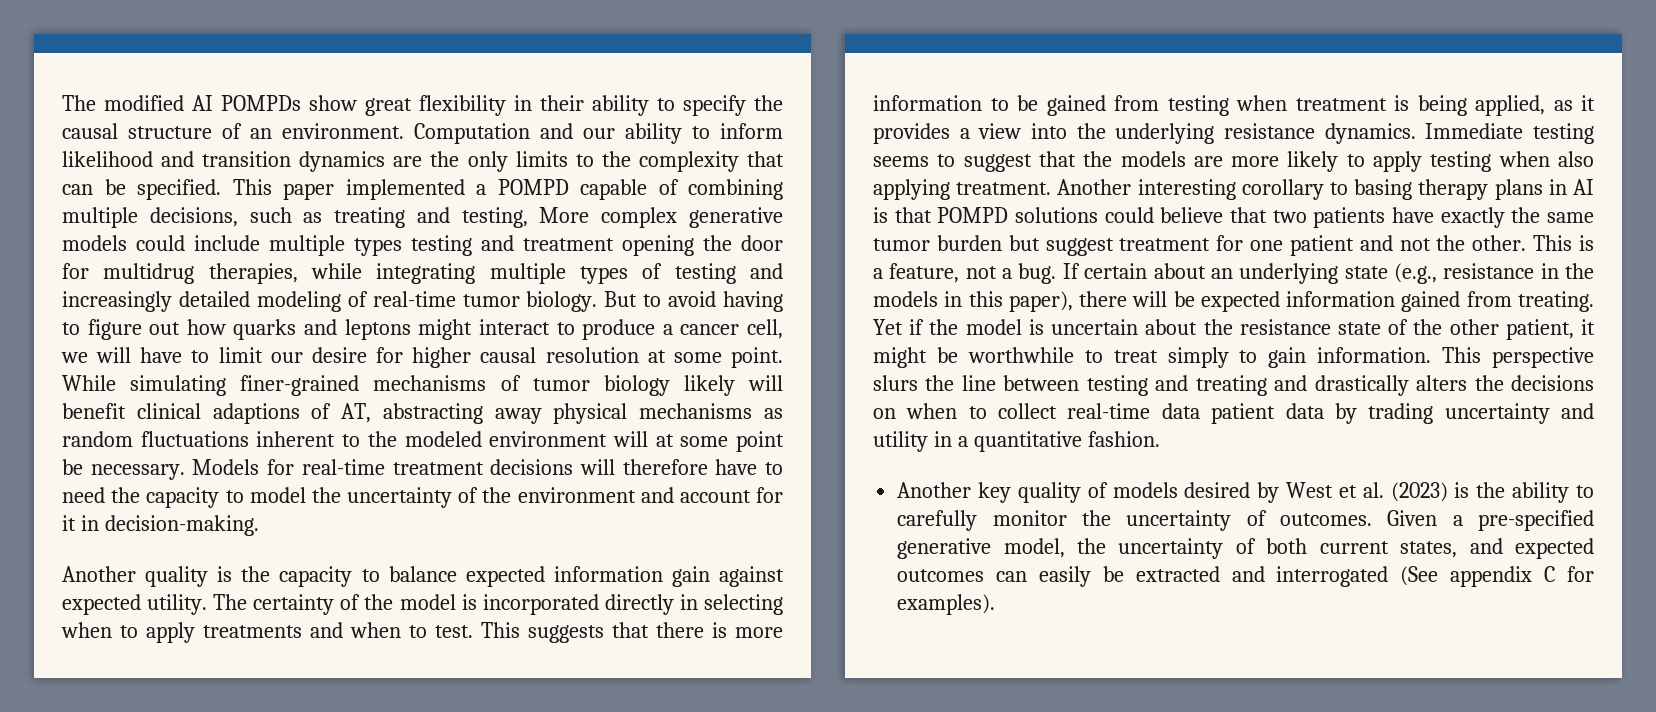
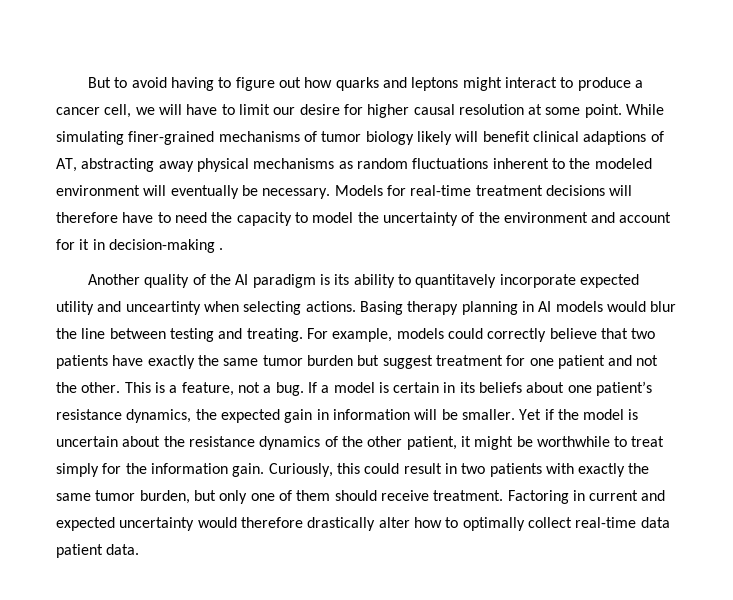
- The modified AI POMPDs show great flexibility in their ability to specify the causal structure of an environment. Computation and our ability to inform likelihood and transition dynamics are the only limits to the complexity that can be specified. This paper implemented a POMPD capable of combining multiple decisions, such as treating and testing, More complex generative models could include multiple types testing and treatment opening the door for multidrug therapies, while integrating multiple types of testing and increasingly detailed modeling of real-time tumor biology.
- While simulating finer-grained mechanisms of tumor biology likely will benefit clinical adaptions of AT, abstracting away physical mechanisms as random fluctuations inherent to the modeled environment will at some point be necessary.
+ While simulating finer-grained mechanisms of tumor biology likely will benefit clinical adaptions of AT, abstracting away physical mechanisms as random fluctuations inherent to the modeled environment will eventually be necessary.
- Models for real-time treatment decisions will therefore have to need the capacity to model the uncertainty of the environment and account for it in decision-making.
+ Models for real-time treatment decisions will therefore have to need the capacity to model the uncertainty of the environment and account for it in decision-making .
- Another quality is the capacity to balance expected information gain against expected utility. The certainty of the model is incorporated directly in selecting when to apply treatments and when to test. This suggests that there is more information to be gained from testing when treatment is being applied, as it provides a view into the underlying resistance dynamics. Immediate testing seems to suggest that the models are more likely to apply testing when also applying treatment. Another interesting corollary to basing therapy plans in AI is that POMPD solutions could believe that two patients have exactly the same tumor burden but suggest treatment for one patient and not the other.
+ Another quality of the AI paradigm is its ability to quantitavely incorporate expected utility and unceartinty when selecting actions. Basing therapy planning in AI models would blur the line between testing and treating. For example, models could correctly believe that two patients have exactly the same tumor burden but suggest treatment for one patient and not the other.
- If certain about an underlying state (e.g., resistance in the models in this paper), there will be expected information gained from treating.
+ If a model is certain in its beliefs about one patient’s resistance dynamics, the expected gain in information will be smaller.
- Yet if the model is uncertain about the resistance state of the other patient, it might be worthwhile to treat simply to gain information. This perspective slurs the line between testing and treating and drastically alters the decisions on when to collect real-time data patient data by trading uncertainty and utility in a quantitative fashion.
- Another key quality of models desired by West et al. (2023) is the ability to carefully monitor the uncertainty of outcomes. Given a pre-specified generative model, the uncertainty of both current states, and expected outcomes can easily be extracted and interrogated (See appendix C for examples).
+ Yet if the model is uncertain about the resistance dynamics of the other patient, it might be worthwhile to treat simply for the information gain. Curiously, this could result in two patients with exactly the same tumor burden, but only one of them should receive treatment. Factoring in current and expected uncertainty would therefore drastically alter how to optimally collect real-time data patient data.

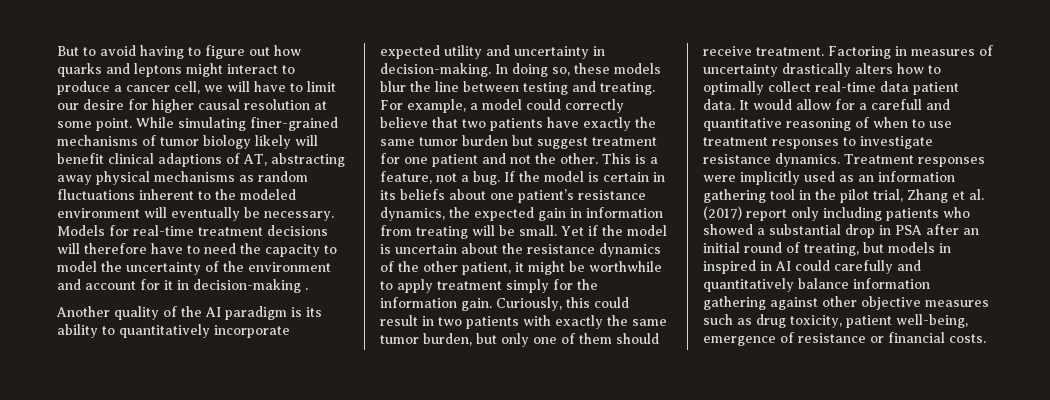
- Another quality of the AI paradigm is its ability to quantitavely incorporate expected utility and unceartinty when selecting actions. Basing therapy planning in AI models would blur the line between testing and treating.
+ Another quality of the AI paradigm is its ability to quantitatively incorporate expected utility and uncertainty in decision-making. In doing so, these models blur the line between testing and treating.
- For example, models could correctly believe that two patients have exactly the same tumor burden but suggest treatment for one patient and not the other.
+ For example, a model could correctly believe that two patients have exactly the same tumor burden but suggest treatment for one patient and not the other.
- If a model is certain in its beliefs about one patient’s resistance dynamics, the expected gain in information will be smaller.
+ If the model is certain in its beliefs about one patient’s resistance dynamics, the expected gain in information from treating will be small.
- Yet if the model is uncertain about the resistance dynamics of the other patient, it might be worthwhile to treat simply for the information gain.
+ Yet if the model is uncertain about the resistance dynamics of the other patient, it might be worthwhile to apply treatment simply for the information gain.
- Factoring in current and expected uncertainty would therefore drastically alter how to optimally collect real-time data patient data.
+ Factoring in measures of uncertainty drastically alters how to optimally collect real-time data patient data.
+ It would allow for a carefull and quantitative reasoning of when to use treatment responses to investigate resistance dynamics. Treatment responses were implicitly used as an information gathering tool in the pilot trial, Zhang et al. (2017) report only including patients who showed a substantial drop in PSA after an initial round of treating, but models in inspired in AI could carefully and quantitatively balance information gathering against other objective measures such as drug toxicity, patient well-being, emergence of resistance or financial costs.

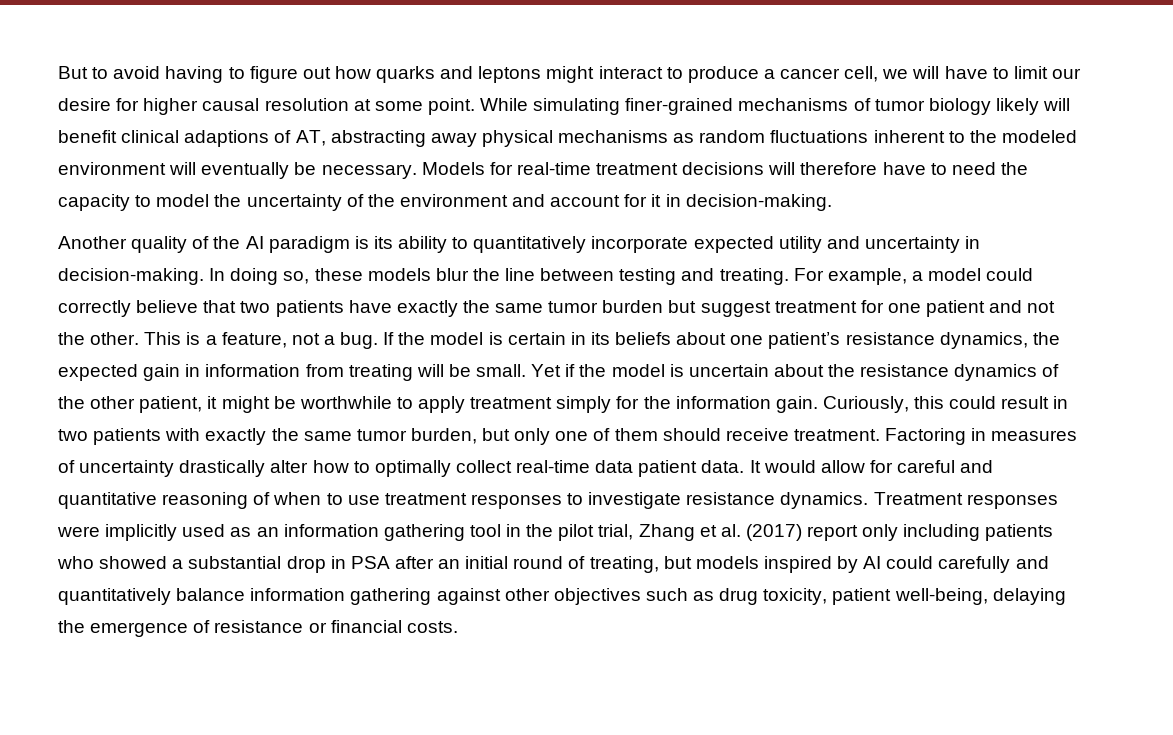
- Models for real-time treatment decisions will therefore have to need the capacity to model the uncertainty of the environment and account for it in decision-making .
+ Models for real-time treatment decisions will therefore have to need the capacity to model the uncertainty of the environment and account for it in decision-making.
- Factoring in measures of uncertainty drastically alters how to optimally collect real-time data patient data.
+ Factoring in measures of uncertainty drastically alter how to optimally collect real-time data patient data.
- It would allow for a carefull and quantitative reasoning of when to use treatment responses to investigate resistance dynamics.
+ It would allow for careful and quantitative reasoning of when to use treatment responses to investigate resistance dynamics.
- Treatment responses were implicitly used as an information gathering tool in the pilot trial, Zhang et al. (2017) report only including patients who showed a substantial drop in PSA after an initial round of treating, but models in inspired in AI could carefully and quantitatively balance information gathering against other objective measures such as drug toxicity, patient well-being, emergence of resistance or financial costs.
+ Treatment responses were implicitly used as an information gathering tool in the pilot trial, Zhang et al. (2017) report only including patients who showed a substantial drop in PSA after an initial round of treating, but models inspired by AI could carefully and quantitatively balance information gathering against other objectives such as drug toxicity, patient well-being, delaying the emergence of resistance or financial costs.

